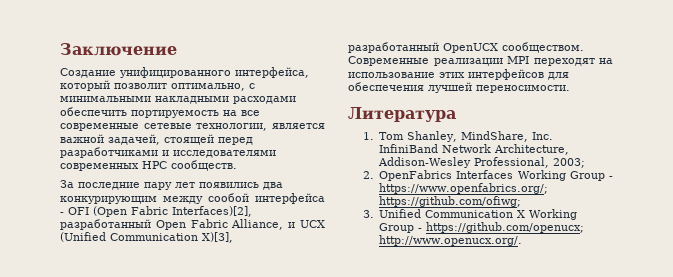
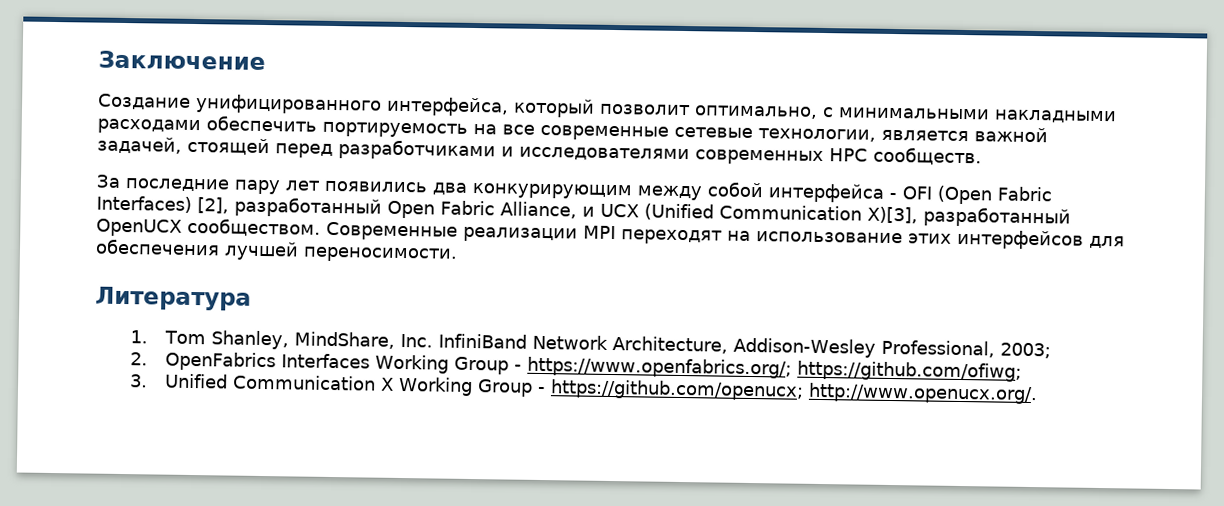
- За последние пару лет появились два конкурирующим между сообой интерфейса - OFI (Open Fabric Interfaces)[2], разработанный Open Fabric Alliance, и UCX (Unified Communication X)[3], разработанный OpenUCX сообществом.
+ За последние пару лет появились два конкурирующим между собой интерфейса - OFI (Open Fabric Interfaces) [2], разработанный Open Fabric Alliance, и UCX (Unified Communication X)[3], разработанный OpenUCX сообществом.

